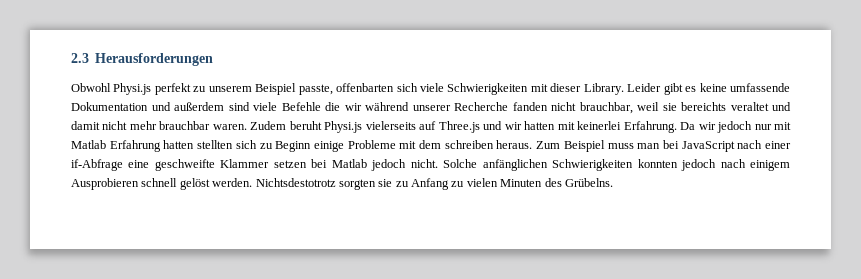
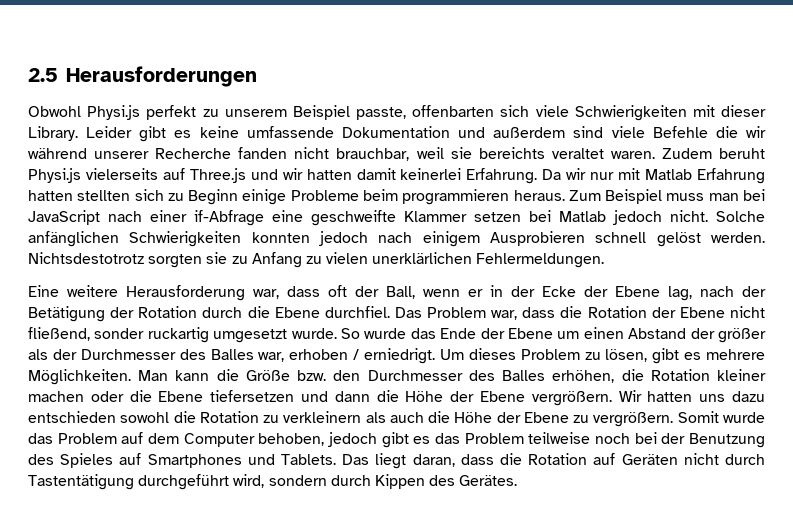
- 2.3 Herausforderungen
+ 2.5 Herausforderungen
- Leider gibt es keine umfassende Dokumentation und außerdem sind viele Befehle die wir während unserer Recherche fanden nicht brauchbar, weil sie bereichts veraltet und damit nicht mehr brauchbar waren.
+ Leider gibt es keine umfassende Dokumentation und außerdem sind viele Befehle die wir während unserer Recherche fanden nicht brauchbar, weil sie bereichts veraltet waren.
- Zudem beruht Physi.js vielerseits auf Three.js und wir hatten mit keinerlei Erfahrung.
+ Zudem beruht Physi.js vielerseits auf Three.js und wir hatten damit keinerlei Erfahrung.
- Da wir jedoch nur mit Matlab Erfahrung hatten stellten sich zu Beginn einige Probleme mit dem schreiben heraus.
+ Da wir nur mit Matlab Erfahrung hatten stellten sich zu Beginn einige Probleme beim programmieren heraus.
- Nichtsdestotrotz sorgten sie zu Anfang zu vielen Minuten des Grübelns.
+ Nichtsdestotrotz sorgten sie zu Anfang zu vielen unerklärlichen Fehlermeldungen.
+ Eine weitere Herausforderung war, dass oft der Ball, wenn er in der Ecke der Ebene lag, nach der Betätigung der Rotation durch die Ebene durchfiel. Das Problem war, dass die Rotation der Ebene nicht fließend, sonder ruckartig umgesetzt wurde. So wurde das Ende der Ebene um einen Abstand der größer als der Durchmesser des Balles war, erhoben / erniedrigt. Um dieses Problem zu lösen, gibt es mehrere Möglichkeiten. Man kann die Größe bzw. den Durchmesser des Balles erhöhen, die Rotation kleiner machen oder die Ebene tiefersetzen und dann die Höhe der Ebene vergrößern. Wir hatten uns dazu entschieden sowohl die Rotation zu verkleinern als auch die Höhe der Ebene zu vergrößern. Somit wurde das Problem auf dem Computer behoben, jedoch gibt es das Problem teilweise noch bei der Benutzung des Spieles auf Smartphones und Tablets. Das liegt daran, dass die Rotation auf Geräten nicht durch Tastentätigung durchgeführt wird, sondern durch Kippen des Gerätes.

